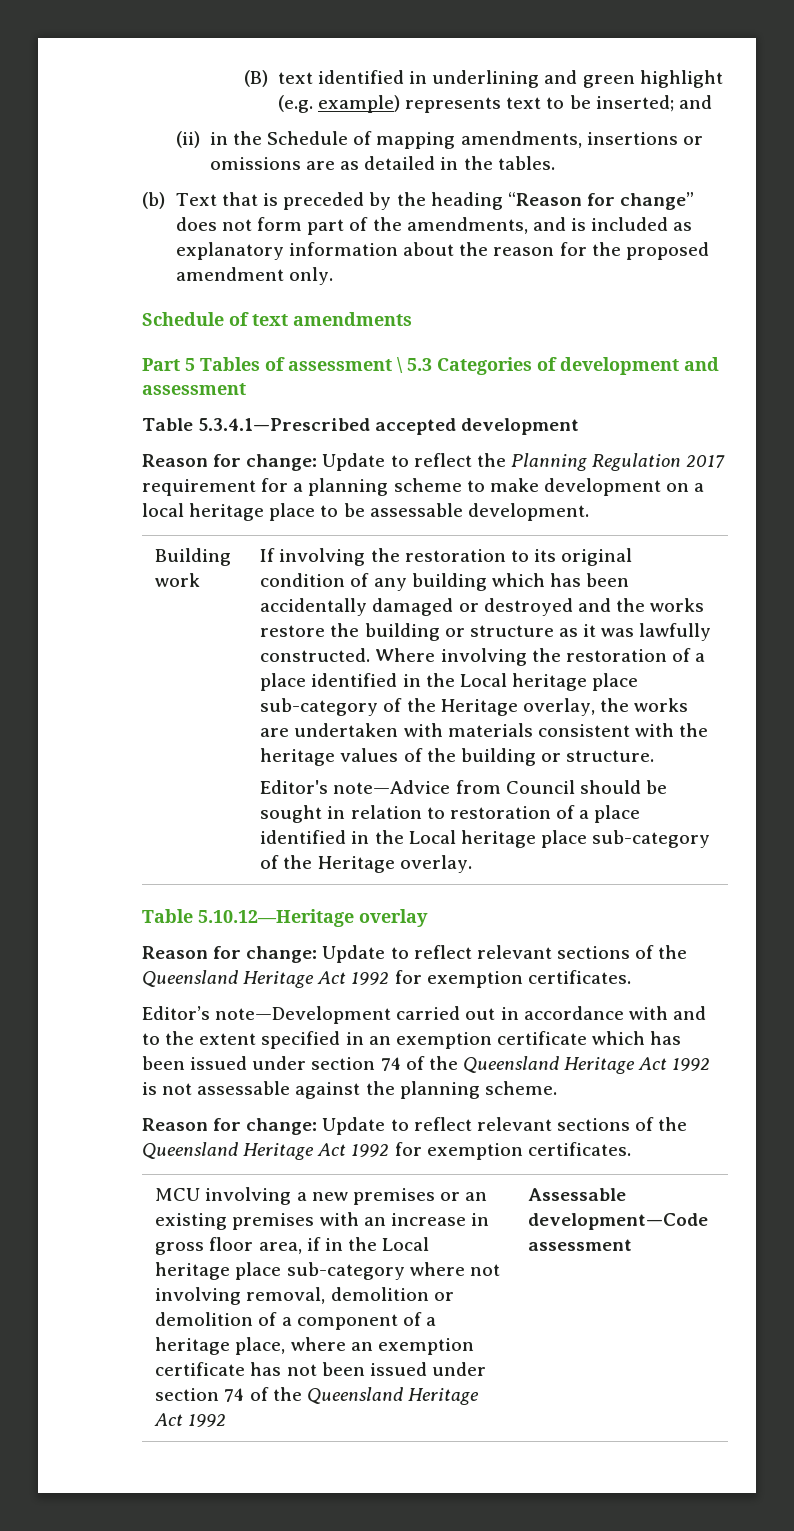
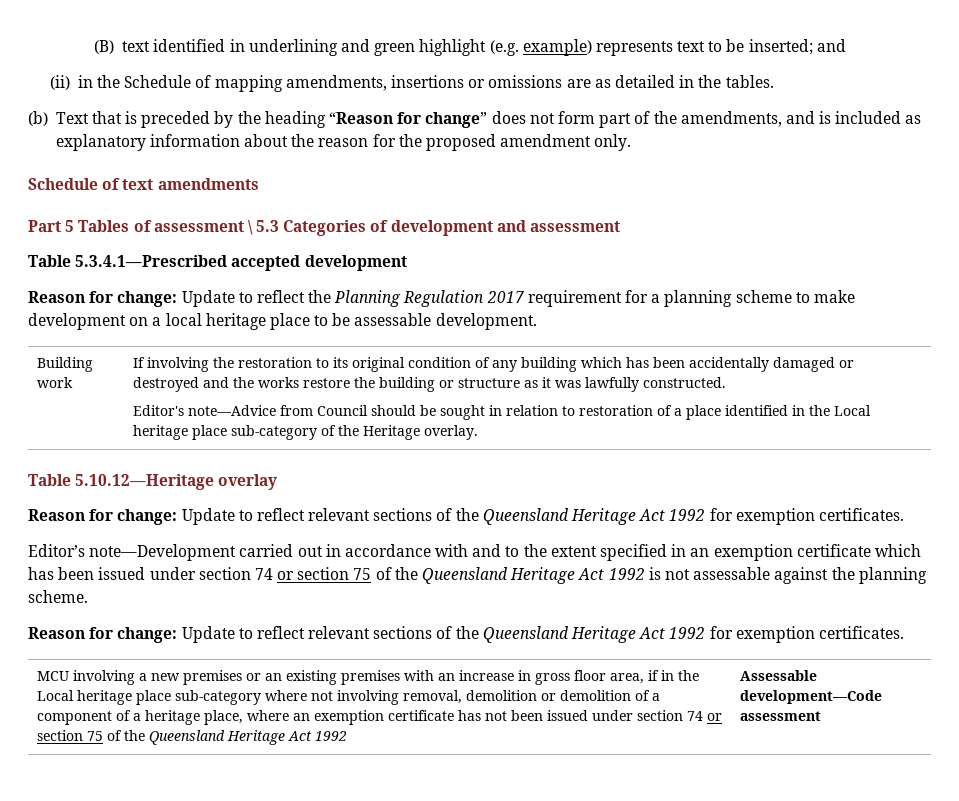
- Where involving the restoration of a place identified in the Local heritage place sub-category of the Heritage overlay, the works are undertaken with materials consistent with the heritage values of the building or structure.
- Editor’s note—Development carried out in accordance with and to the extent specified in an exemption certificate which has been issued under section 74 of the Queensland Heritage Act 1992 is not assessable against the planning scheme.
+ Editor’s note—Development carried out in accordance with and to the extent specified in an exemption certificate which has been issued under section 74 or section 75 of the Queensland Heritage Act 1992 is not assessable against the planning scheme.
- MCU involving a new premises or an existing premises with an increase in gross floor area, if in the Local heritage place sub-category where not involving removal, demolition or demolition of a component of a heritage place, where an exemption certificate has not been issued under section 74 of the Queensland Heritage Act 1992
+ MCU involving a new premises or an existing premises with an increase in gross floor area, if in the Local heritage place sub-category where not involving removal, demolition or demolition of a component of a heritage place, where an exemption certificate has not been issued under section 74 or section 75 of the Queensland Heritage Act 1992

